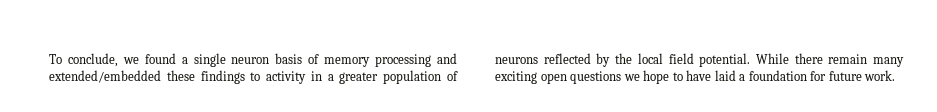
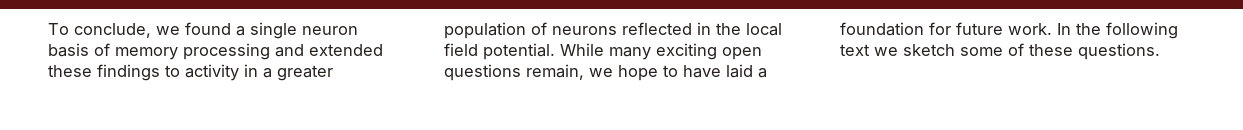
- To conclude, we found a single neuron basis of memory processing and extended/embedded these findings to activity in a greater population of neurons reflected by the local field potential.
+ To conclude, we found a single neuron basis of memory processing and extended these findings to activity in a greater population of neurons reflected in the local field potential.
- While there remain many exciting open questions we hope to have laid a foundation for future work.
+ While many exciting open questions remain, we hope to have laid a foundation for future work.
+ In the following text we sketch some of these questions.

